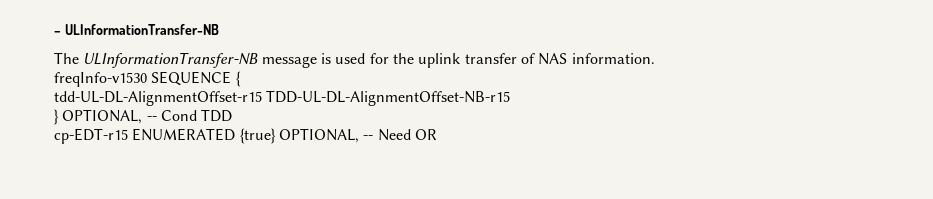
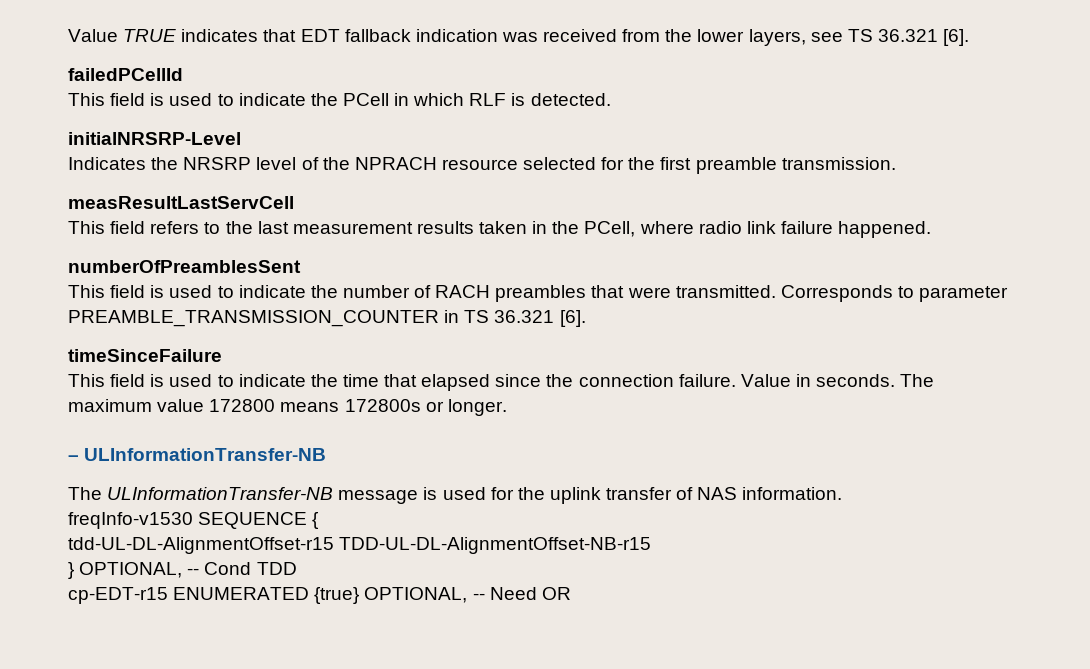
+ Value TRUE indicates that EDT fallback indication was received from the lower layers, see TS 36.321 [6].
+ failedPCellId
+ This field is used to indicate the PCell in which RLF is detected.
+ initialNRSRP-Level
+ Indicates the NRSRP level of the NPRACH resource selected for the first preamble transmission.
+ measResultLastServCell
+ This field refers to the last measurement results taken in the PCell, where radio link failure happened.
+ numberOfPreamblesSent
+ This field is used to indicate the number of RACH preambles that were transmitted. Corresponds to parameter PREAMBLE_TRANSMISSION_COUNTER in TS 36.321 [6].
+ timeSinceFailure
+ This field is used to indicate the time that elapsed since the connection failure. Value in seconds. The maximum value 172800 means 172800s or longer.

